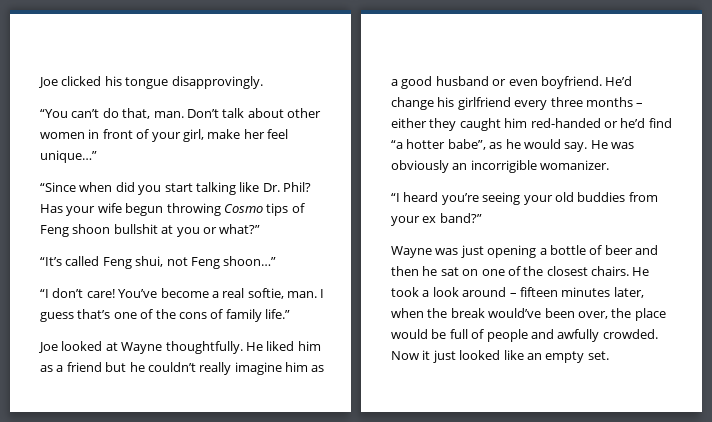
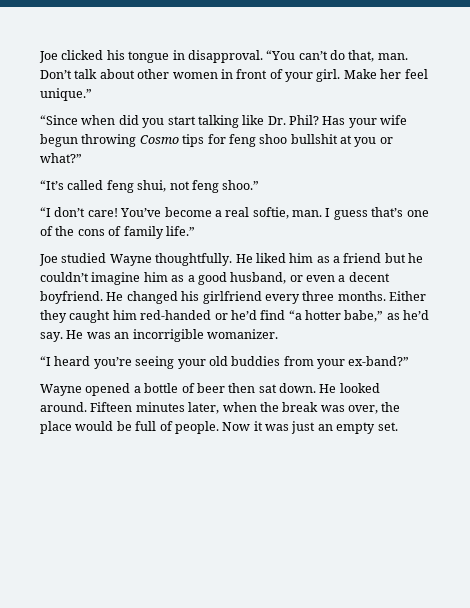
- Joe clicked his tongue disapprovingly.
- “You can’t do that, man.
+ Joe clicked his tongue in disapproval. “You can’t do that, man.
- Don’t talk about other women in front of your girl, make her feel unique…”
+ Don’t talk about other women in front of your girl. Make her feel unique.”
- Has your wife begun throwing Cosmo tips of Feng shoon bullshit at you or what?”
+ Has your wife begun throwing Cosmo tips for feng shoo bullshit at you or what?”
- “It’s called Feng shui, not Feng shoon…”
+ “It’s called feng shui, not feng shoo.”
- Joe looked at Wayne thoughtfully.
+ Joe studied Wayne thoughtfully.
- He liked him as a friend but he couldn’t really imagine him as a good husband or even boyfriend. He’d change his girlfriend every three months – either they caught him red-handed or he’d find “a hotter babe”, as he would say.
+ He liked him as a friend but he couldn’t imagine him as a good husband, or even a decent boyfriend. He changed his girlfriend every three months. Either they caught him red-handed or he’d find “a hotter babe,” as he’d say.
- He was obviously an incorrigible womanizer.
+ He was an incorrigible womanizer.
- “I heard you’re seeing your old buddies from your ex band?”
- Wayne was just opening a bottle of beer and then he sat on one of the closest chairs. He took a look around – fifteen minutes later, when the break would’ve been over, the place would be full of people and awfully crowded. Now it just looked like an empty set.
+ “I heard you’re seeing your old buddies from your ex-band?”
+ Wayne opened a bottle of beer then sat down. He looked around. Fifteen minutes later, when the break was over, the place would be full of people. Now it was just an empty set.

